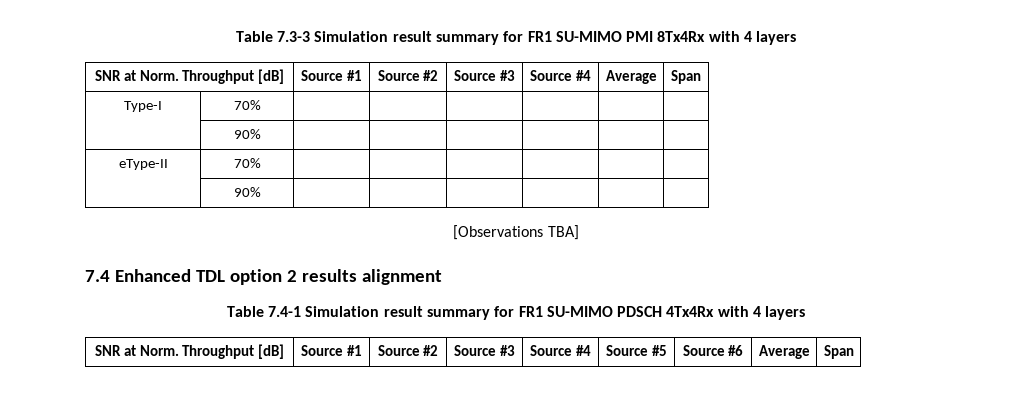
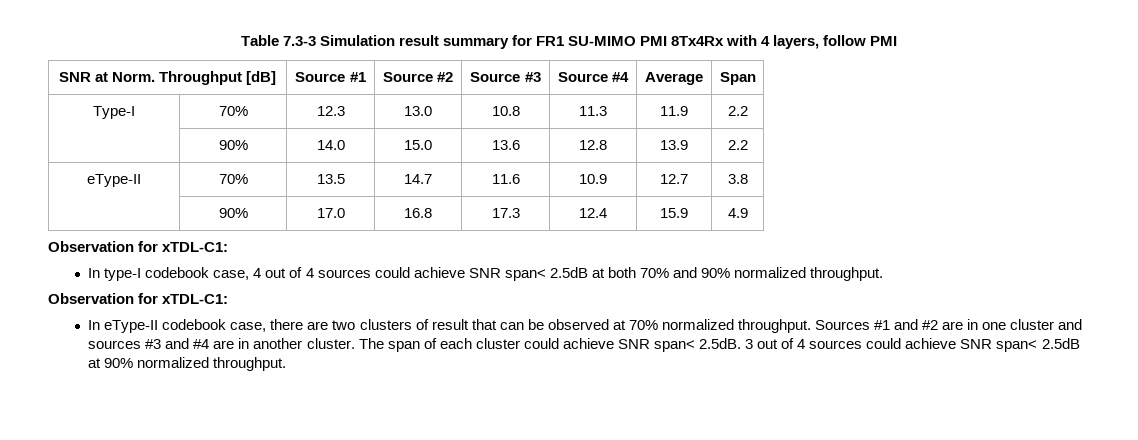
- Table 7.3-3 Simulation result summary for FR1 SU-MIMO PMI 8Tx4Rx with 4 layers
+ Table 7.3-3 Simulation result summary for FR1 SU-MIMO PMI 8Tx4Rx with 4 layers, follow PMI
- Type-I | 70% | | | | | |
- | 90% | | | | | |
- eType-II | 70% | | | | | |
- | 90% | | | | | |
- [Observations TBA]
- 7.4 Enhanced TDL option 2 results alignment
- Table 7.4-1 Simulation result summary for FR1 SU-MIMO PDSCH 4Tx4Rx with 4 layers
- SNR at Norm. Throughput [dB] | Source #1 | Source #2 | Source #3 | Source #4 | Source #5 | Source #6 | Average | Span
+ Type-I | 70% | 12.3 | 13.0 | 10.8 | 11.3 | 11.9 | 2.2
+ | 90% | 14.0 | 15.0 | 13.6 | 12.8 | 13.9 | 2.2
+ eType-II | 70% | 13.5 | 14.7 | 11.6 | 10.9 | 12.7 | 3.8
+ | 90% | 17.0 | 16.8 | 17.3 | 12.4 | 15.9 | 4.9
+ Observation for xTDL-C1:
+ In type-I codebook case, 4 out of 4 sources could achieve SNR span< 2.5dB at both 70% and 90% normalized throughput.
+ Observation for xTDL-C1:
+ In eType-II codebook case, there are two clusters of result that can be observed at 70% normalized throughput. Sources #1 and #2 are in one cluster and sources #3 and #4 are in another cluster. The span of each cluster could achieve SNR span< 2.5dB. 3 out of 4 sources could achieve SNR span< 2.5dB at 90% normalized throughput.

